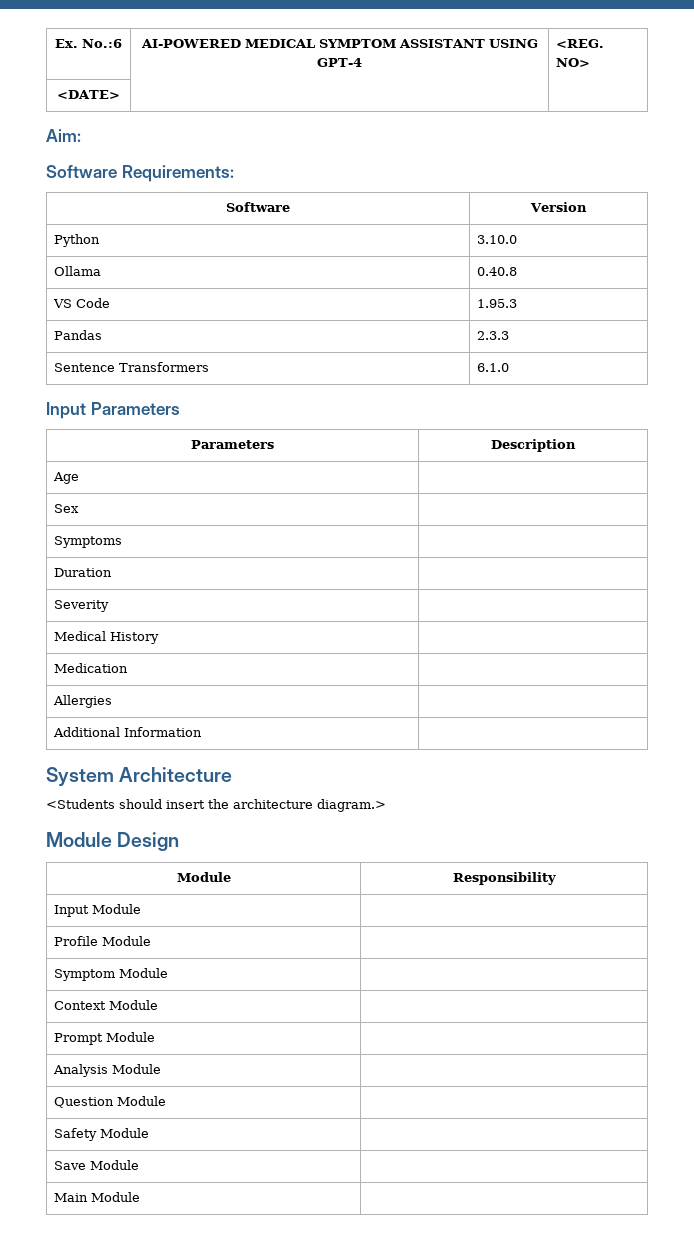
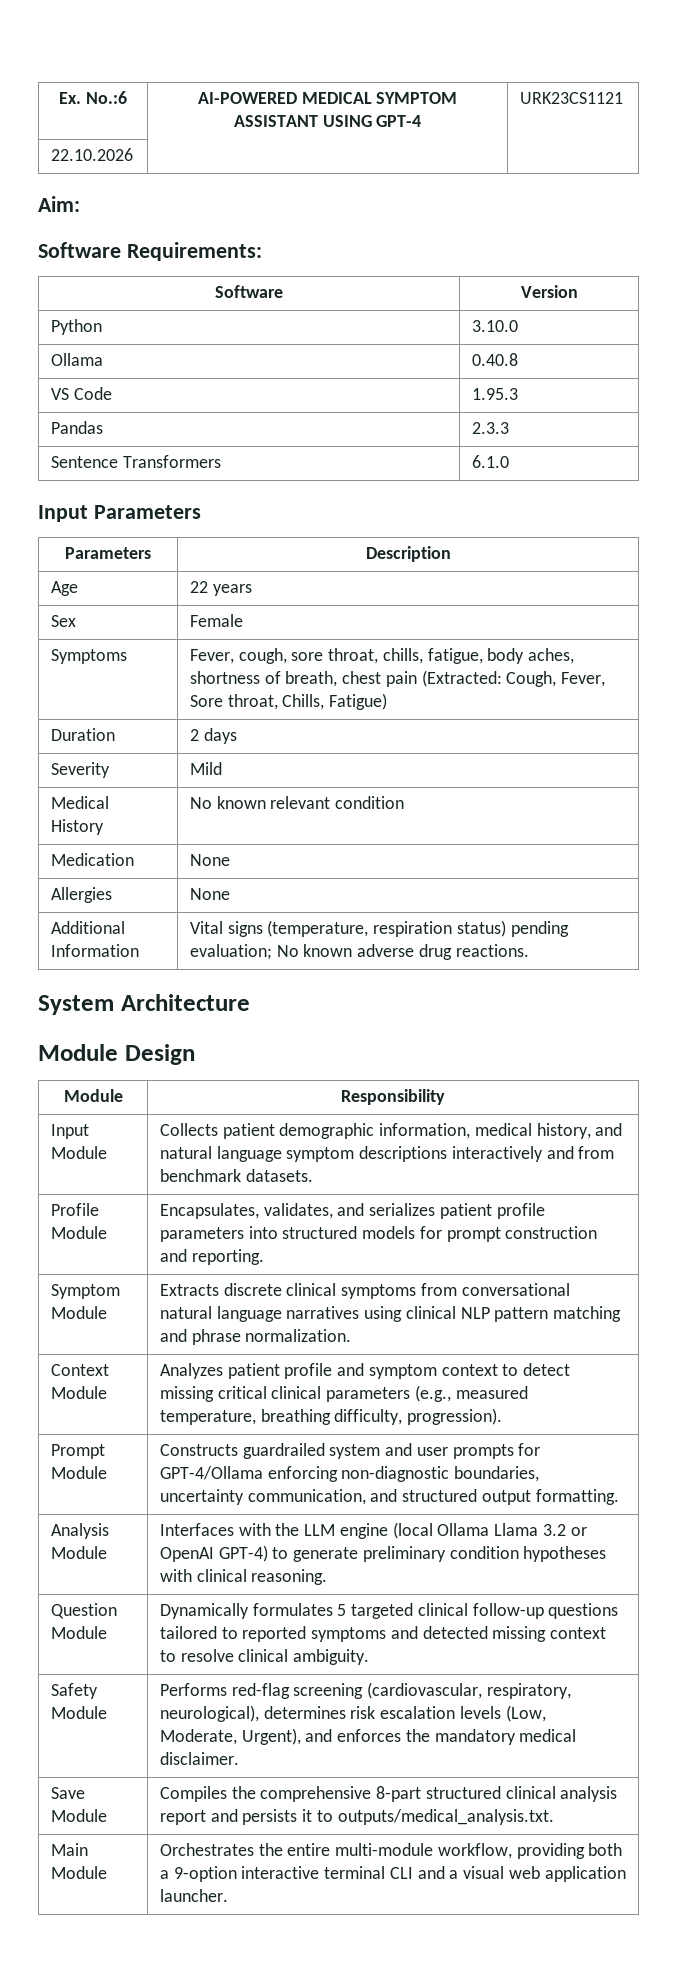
- Ex. No.:6 | AI-POWERED MEDICAL SYMPTOM ASSISTANT USING GPT-4 | <REG. NO>
- <DATE> | |
+ Ex. No.:6 | AI-POWERED MEDICAL SYMPTOM ASSISTANT USING GPT-4 | URK23CS1121
+ 22.10.2026 | |
- Age |
+ Age | 22 years
- Sex |
+ Sex | Female
- Symptoms |
+ Symptoms | Fever, cough, sore throat, chills, fatigue, body aches, shortness of breath, chest pain (Extracted: Cough, Fever, Sore throat, Chills, Fatigue)
- Duration |
+ Duration | 2 days
- Severity |
+ Severity | Mild
- Medical History |
+ Medical History | No known relevant condition
- Medication |
+ Medication | None
- Allergies |
+ Allergies | None
- Additional Information |
+ Additional Information | Vital signs (temperature, respiration status) pending evaluation; No known adverse drug reactions.
  System Architecture
- <Students should insert the architecture diagram.>
- Input Module |
- Profile Module |
- Symptom Module |
- Context Module |
- Prompt Module |
- Analysis Module |
- Question Module |
- Safety Module |
- Save Module |
- Main Module |
+ Input Module | Collects patient demographic information, medical history, and natural language symptom descriptions interactively and from benchmark datasets.
+ Profile Module | Encapsulates, validates, and serializes patient profile parameters into structured models for prompt construction and reporting.
+ Symptom Module | Extracts discrete clinical symptoms from conversational natural language narratives using clinical NLP pattern matching and phrase normalization.
+ Context Module | Analyzes patient profile and symptom context to detect missing critical clinical parameters (e.g., measured temperature, breathing difficulty, progression).
+ Prompt Module | Constructs guardrailed system and user prompts for GPT-4/Ollama enforcing non-diagnostic boundaries, uncertainty communication, and structured output formatting.
+ Analysis Module | Interfaces with the LLM engine (local Ollama Llama 3.2 or OpenAI GPT-4) to generate preliminary condition hypotheses with clinical reasoning.
+ Question Module | Dynamically formulates 5 targeted clinical follow-up questions tailored to reported symptoms and detected missing context to resolve clinical ambiguity.
+ Safety Module | Performs red-flag screening (cardiovascular, respiratory, neurological), determines risk escalation levels (Low, Moderate, Urgent), and enforces the mandatory medical disclaimer.
+ Save Module | Compiles the comprehensive 8-part structured clinical analysis report and persists it to outputs/medical_analysis.txt.
+ Main Module | Orchestrates the entire multi-module workflow, providing both a 9-option interactive terminal CLI and a visual web application launcher.

